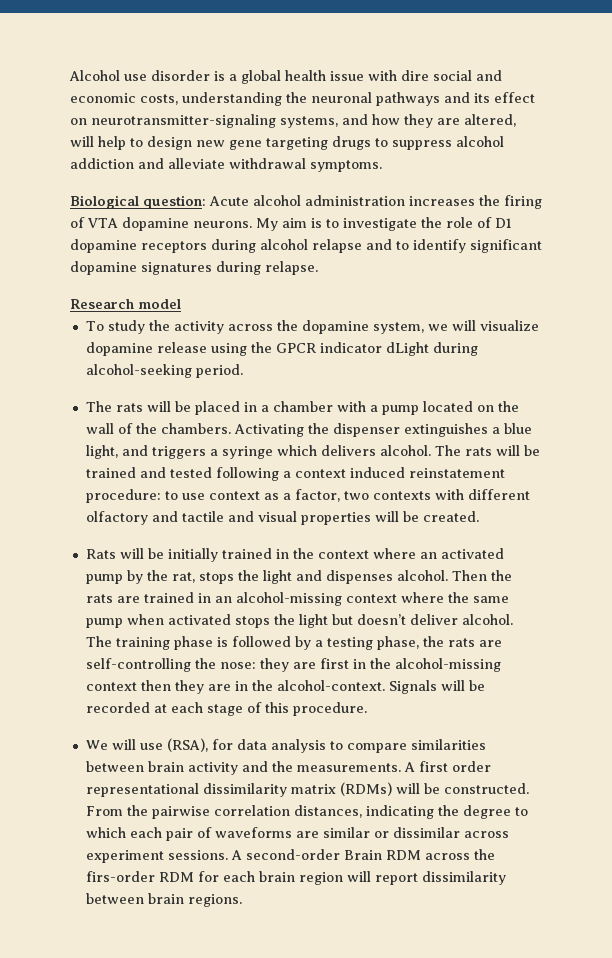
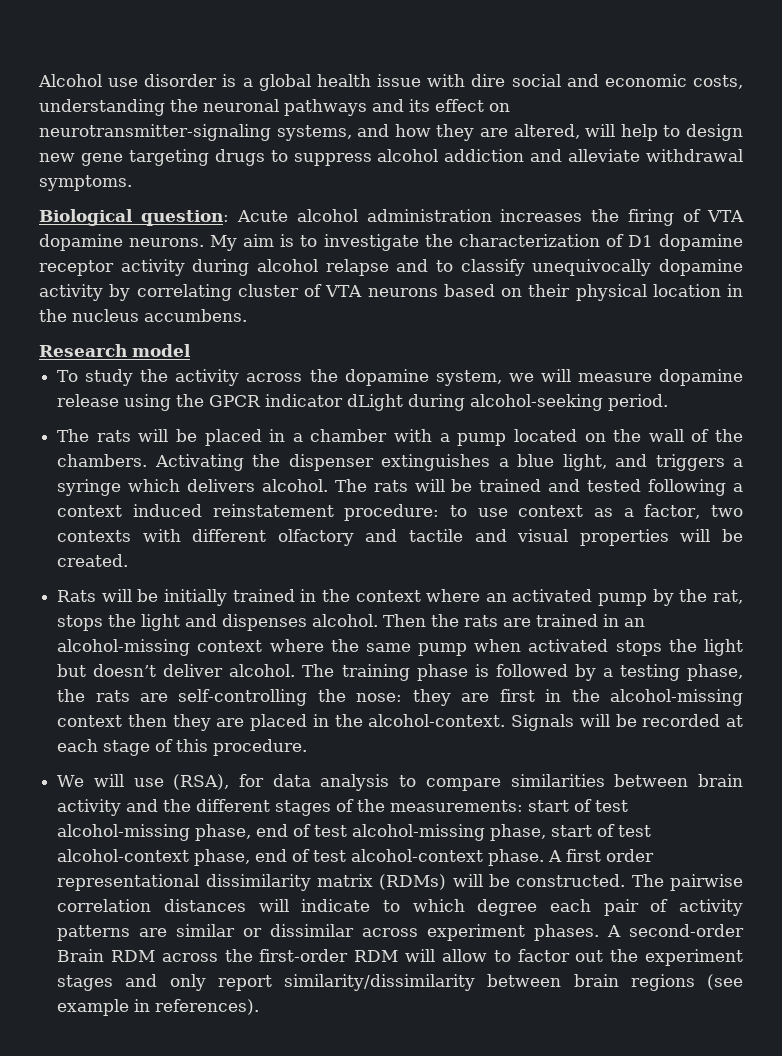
- My aim is to investigate the role of D1 dopamine receptors during alcohol relapse and to identify significant dopamine signatures during relapse.
+ My aim is to investigate the characterization of D1 dopamine receptor activity during alcohol relapse and to classify unequivocally dopamine activity by correlating cluster of VTA neurons based on their physical location in the nucleus accumbens.
- To study the activity across the dopamine system, we will visualize dopamine release using the GPCR indicator dLight during alcohol-seeking period.
+ To study the activity across the dopamine system, we will measure dopamine release using the GPCR indicator dLight during alcohol-seeking period.
- The training phase is followed by a testing phase, the rats are self-controlling the nose: they are first in the alcohol-missing context then they are in the alcohol-context.
+ The training phase is followed by a testing phase, the rats are self-controlling the nose: they are first in the alcohol-missing context then they are placed in the alcohol-context.
- We will use (RSA), for data analysis to compare similarities between brain activity and the measurements.
+ We will use (RSA), for data analysis to compare similarities between brain activity and the different stages of the measurements: start of test alcohol-missing phase, end of test alcohol-missing phase, start of test alcohol-context phase, end of test alcohol-context phase.
- From the pairwise correlation distances, indicating the degree to which each pair of waveforms are similar or dissimilar across experiment sessions.
+ The pairwise correlation distances will indicate to which degree each pair of activity patterns are similar or dissimilar across experiment phases.
- A second-order Brain RDM across the firs-order RDM for each brain region will report dissimilarity between brain regions.
+ A second-order Brain RDM across the first-order RDM will allow to factor out the experiment stages and only report similarity/dissimilarity between brain regions (see example in references).

